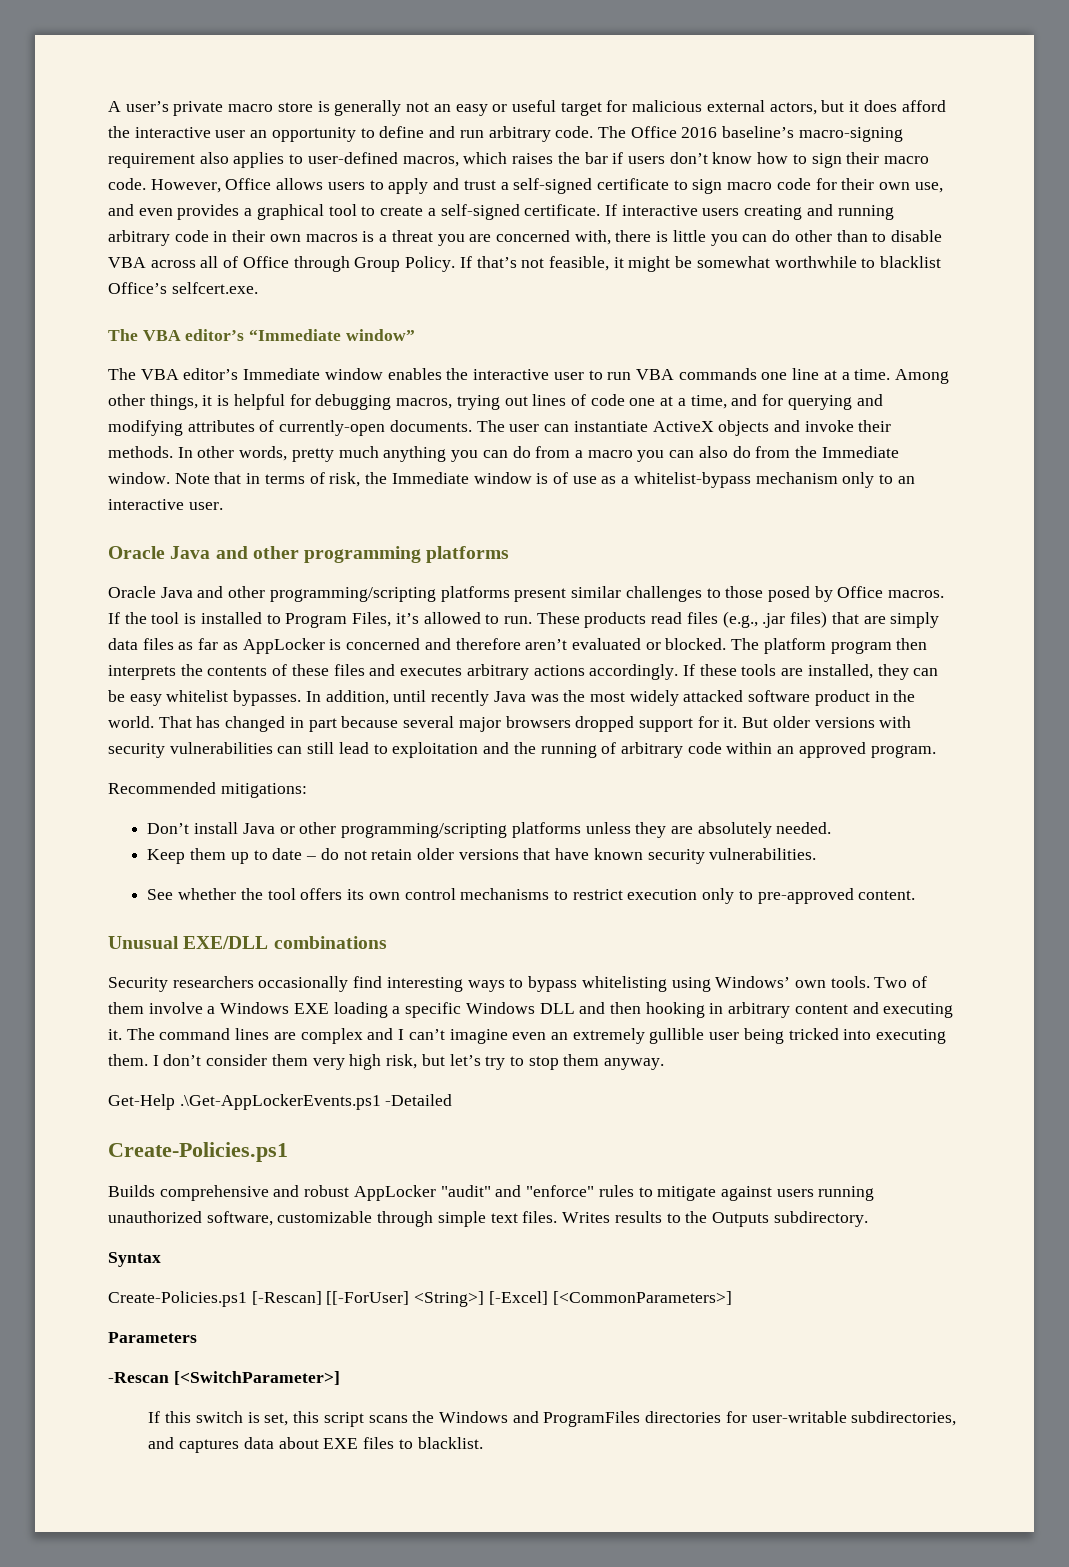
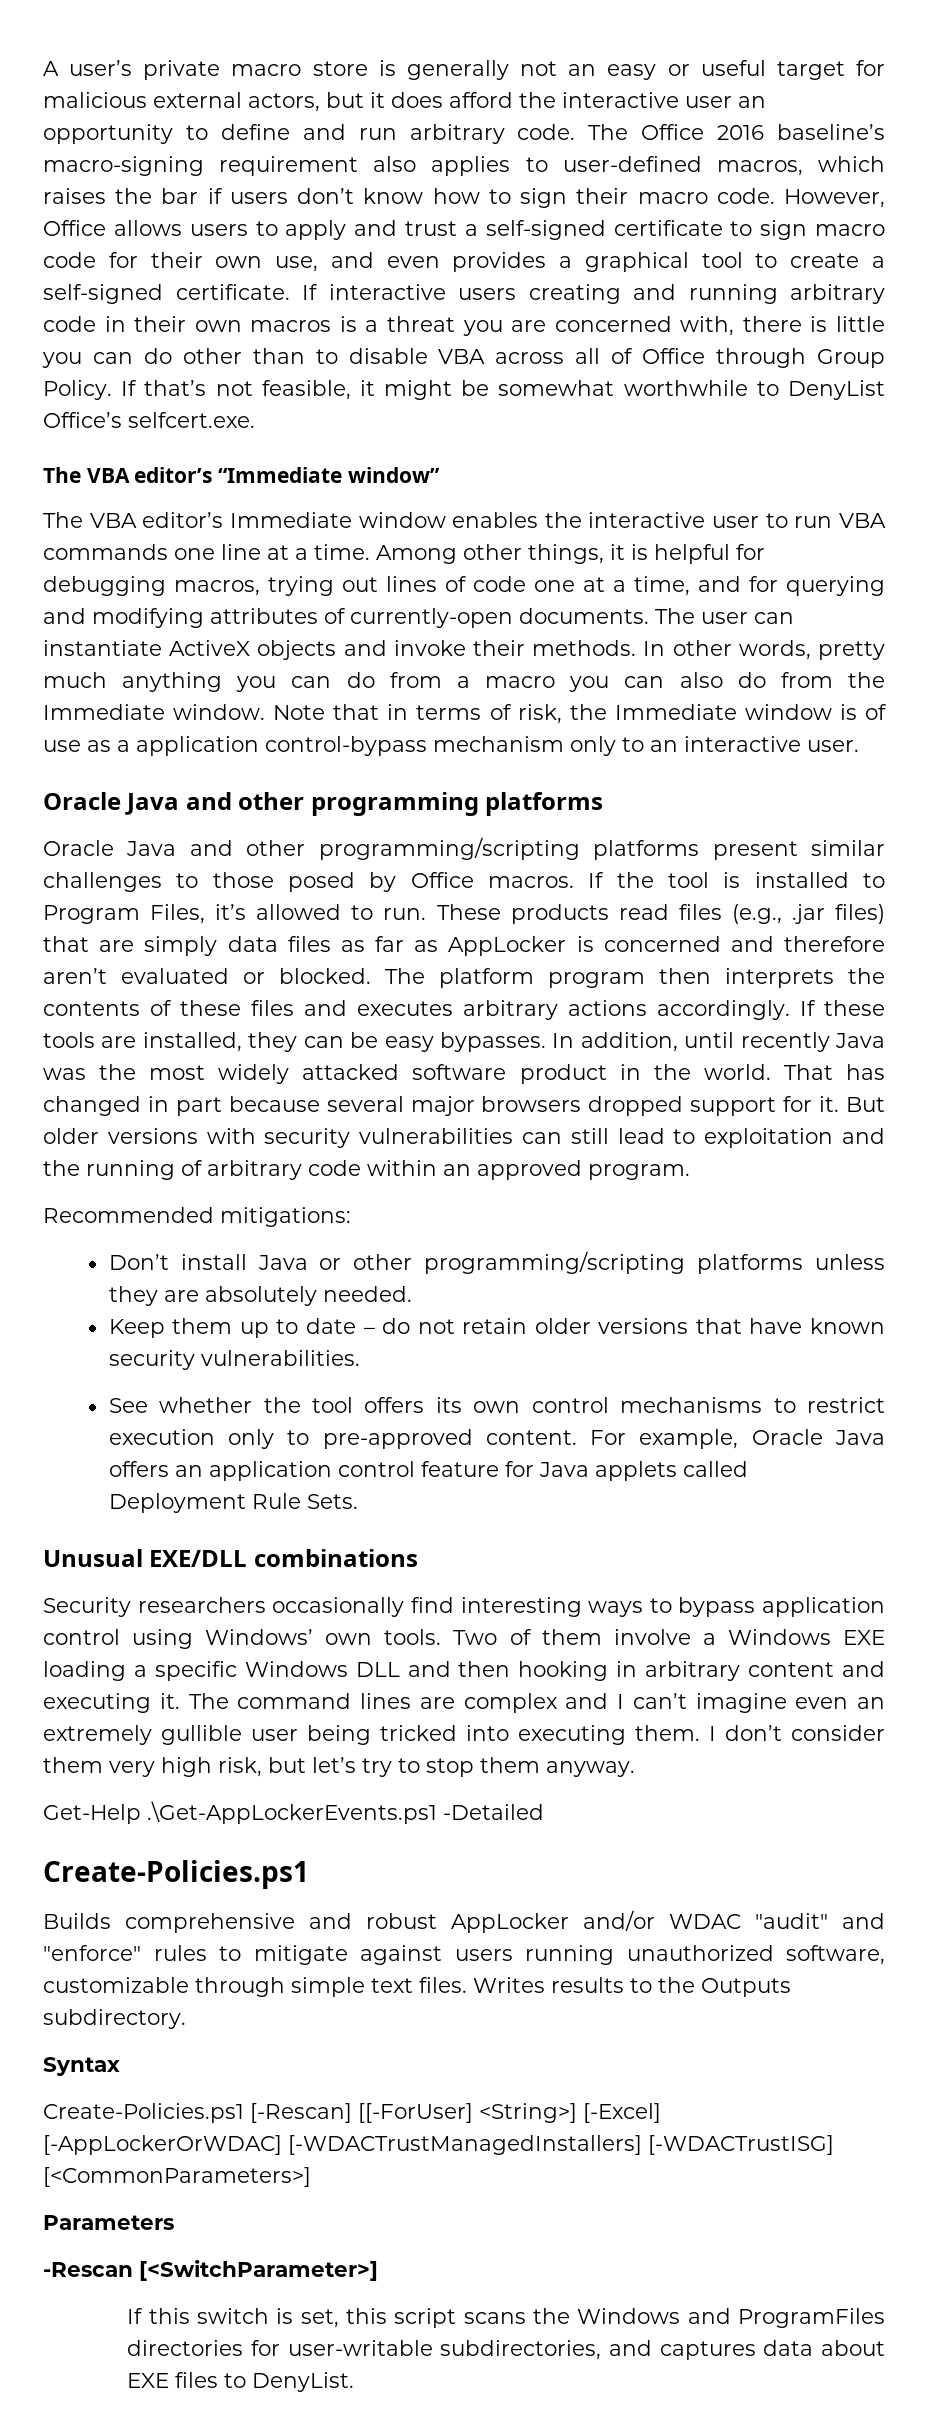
- If that’s not feasible, it might be somewhat worthwhile to blacklist Office’s selfcert.exe.
+ If that’s not feasible, it might be somewhat worthwhile to DenyList Office’s selfcert.exe.
- Note that in terms of risk, the Immediate window is of use as a whitelist-bypass mechanism only to an interactive user.
+ Note that in terms of risk, the Immediate window is of use as a application control-bypass mechanism only to an interactive user.
- If these tools are installed, they can be easy whitelist bypasses.
+ If these tools are installed, they can be easy bypasses.
+ For example, Oracle Java offers an application control feature for Java applets called Deployment Rule Sets.
- Security researchers occasionally find interesting ways to bypass whitelisting using Windows’ own tools.
+ Security researchers occasionally find interesting ways to bypass application control using Windows’ own tools.
- Builds comprehensive and robust AppLocker "audit" and "enforce" rules to mitigate against users running unauthorized software, customizable through simple text files.
+ Builds comprehensive and robust AppLocker and/or WDAC "audit" and "enforce" rules to mitigate against users running unauthorized software, customizable through simple text files.
- Create-Policies.ps1 [-Rescan] [[-ForUser] <String>] [-Excel] [<CommonParameters>]
+ Create-Policies.ps1 [-Rescan] [[-ForUser] <String>] [-Excel] [-AppLockerOrWDAC] [-WDACTrustManagedInstallers] [-WDACTrustISG] [<CommonParameters>]
- If this switch is set, this script scans the Windows and ProgramFiles directories for user-writable subdirectories, and captures data about EXE files to blacklist.
+ If this switch is set, this script scans the Windows and ProgramFiles directories for user-writable subdirectories, and captures data about EXE files to DenyList.

